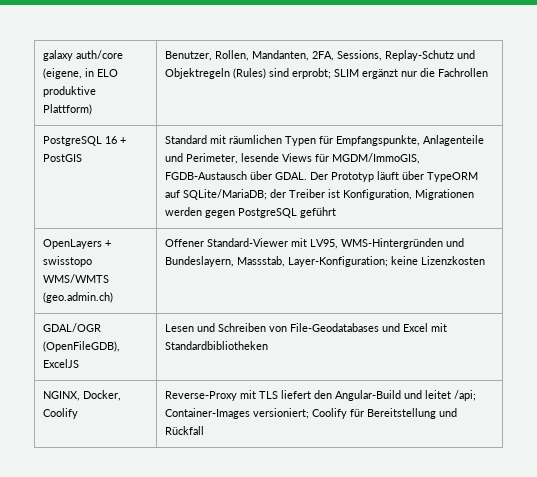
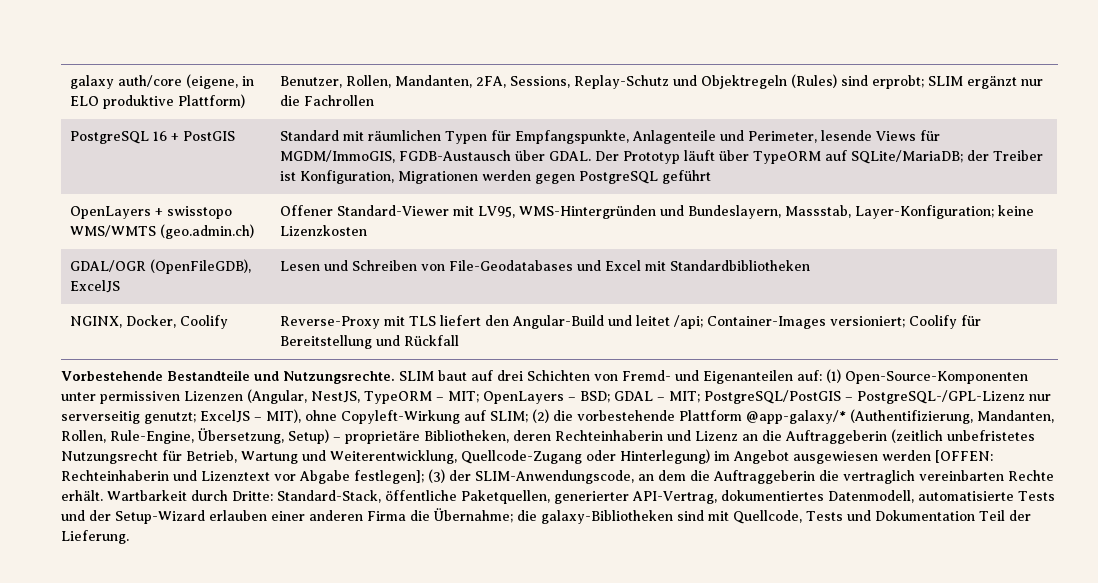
+ Vorbestehende Bestandteile und Nutzungsrechte. SLIM baut auf drei Schichten von Fremd- und Eigenanteilen auf: (1) Open-Source-Komponenten unter permissiven Lizenzen (Angular, NestJS, TypeORM – MIT; OpenLayers – BSD; GDAL – MIT; PostgreSQL/PostGIS – PostgreSQL-/GPL-Lizenz nur serverseitig genutzt; ExcelJS – MIT), ohne Copyleft-Wirkung auf SLIM; (2) die vorbestehende Plattform @app-galaxy/* (Authentifizierung, Mandanten, Rollen, Rule-Engine, Übersetzung, Setup) – proprietäre Bibliotheken, deren Rechteinhaberin und Lizenz an die Auftraggeberin (zeitlich unbefristetes Nutzungsrecht für Betrieb, Wartung und Weiterentwicklung, Quellcode-Zugang oder Hinterlegung) im Angebot ausgewiesen werden [OFFEN: Rechteinhaberin und Lizenztext vor Abgabe festlegen]; (3) der SLIM-Anwendungscode, an dem die Auftraggeberin die vertraglich vereinbarten Rechte erhält. Wartbarkeit durch Dritte: Standard-Stack, öffentliche Paketquellen, generierter API-Vertrag, dokumentiertes Datenmodell, automatisierte Tests und der Setup-Wizard erlauben einer anderen Firma die Übernahme; die galaxy-Bibliotheken sind mit Quellcode, Tests und Dokumentation Teil der Lieferung.

